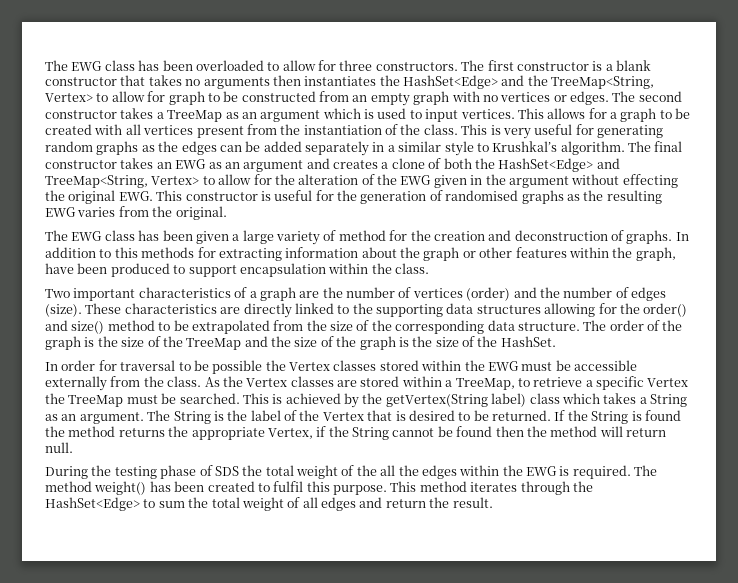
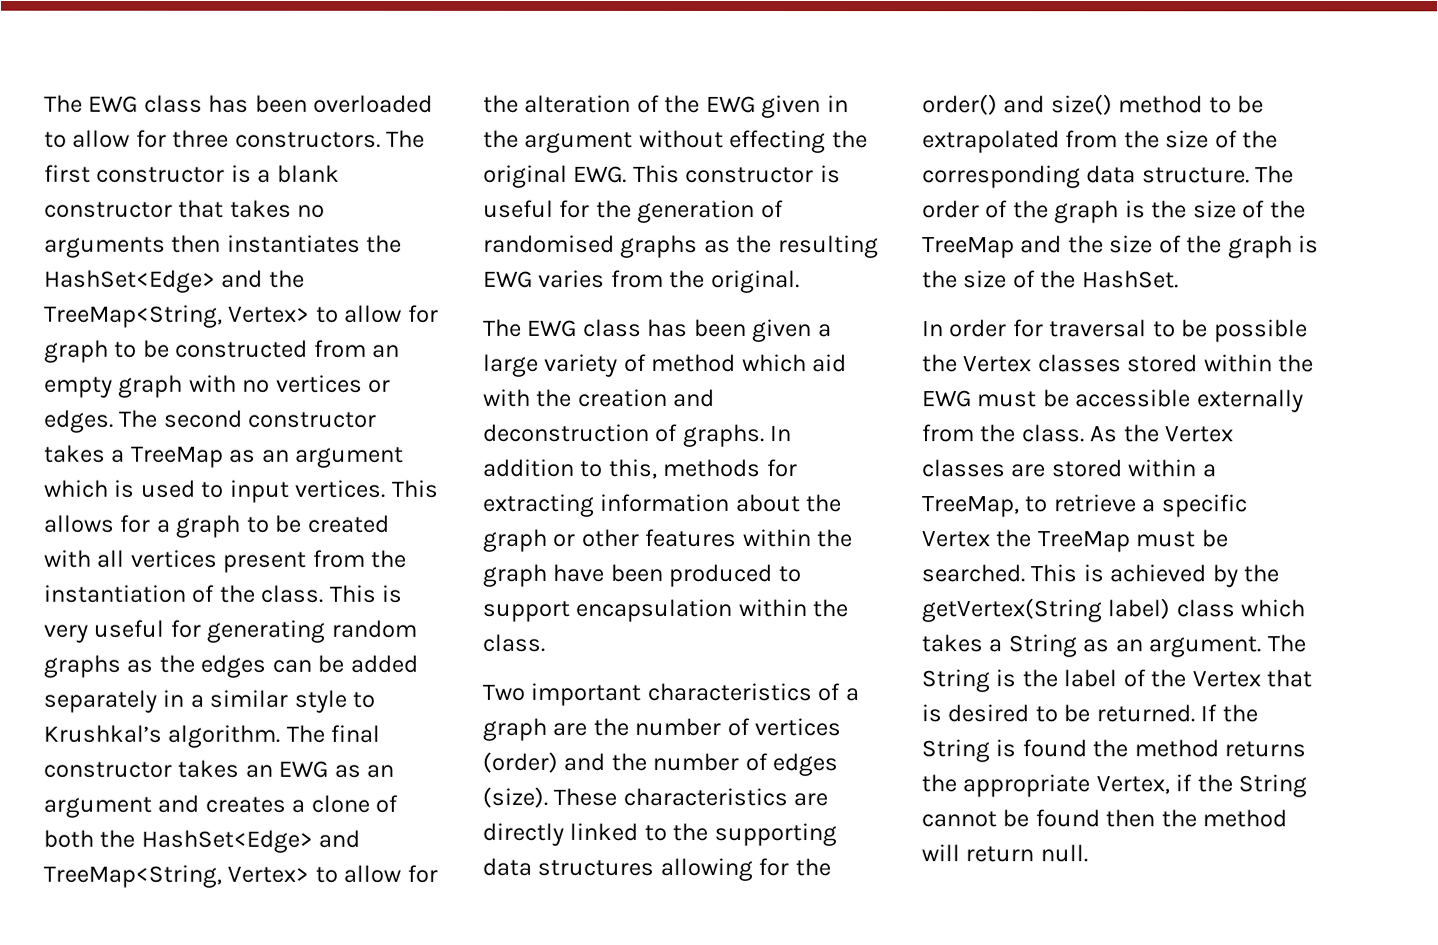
- The EWG class has been given a large variety of method for the creation and deconstruction of graphs.
+ The EWG class has been given a large variety of method which aid with the creation and deconstruction of graphs.
- In addition to this methods for extracting information about the graph or other features within the graph, have been produced to support encapsulation within the class.
+ In addition to this, methods for extracting information about the graph or other features within the graph have been produced to support encapsulation within the class.
- During the testing phase of SDS the total weight of the all the edges within the EWG is required. The method weight() has been created to fulfil this purpose. This method iterates through the HashSet<Edge> to sum the total weight of all edges and return the result.

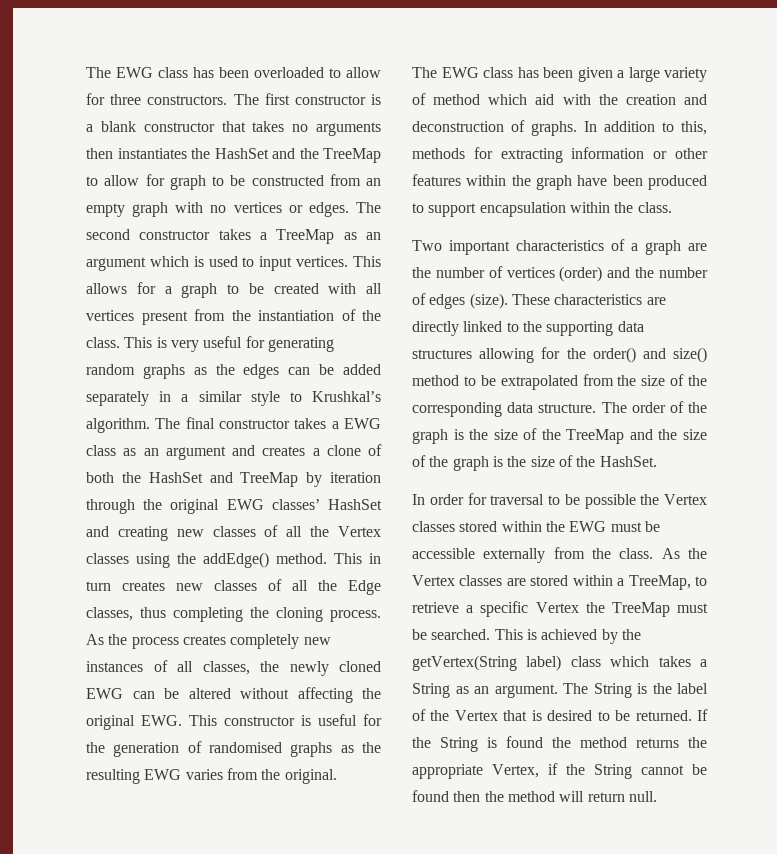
- The first constructor is a blank constructor that takes no arguments then instantiates the HashSet<Edge> and the TreeMap<String, Vertex> to allow for graph to be constructed from an empty graph with no vertices or edges.
+ The first constructor is a blank constructor that takes no arguments then instantiates the HashSet and the TreeMap to allow for graph to be constructed from an empty graph with no vertices or edges.
- The final constructor takes an EWG as an argument and creates a clone of both the HashSet<Edge> and TreeMap<String, Vertex> to allow for the alteration of the EWG given in the argument without effecting the original EWG. This constructor is useful for the generation of randomised graphs as the resulting EWG varies from the original.
+ The final constructor takes a EWG class as an argument and creates a clone of both the HashSet and TreeMap by iteration through the original EWG classes’ HashSet and creating new classes of all the Vertex classes using the addEdge() method. This in turn creates new classes of all the Edge classes, thus completing the cloning process. As the process creates completely new instances of all classes, the newly cloned EWG can be altered without affecting the original EWG. This constructor is useful for the generation of randomised graphs as the resulting EWG varies from the original.
- In addition to this, methods for extracting information about the graph or other features within the graph have been produced to support encapsulation within the class.
+ In addition to this, methods for extracting information or other features within the graph have been produced to support encapsulation within the class.

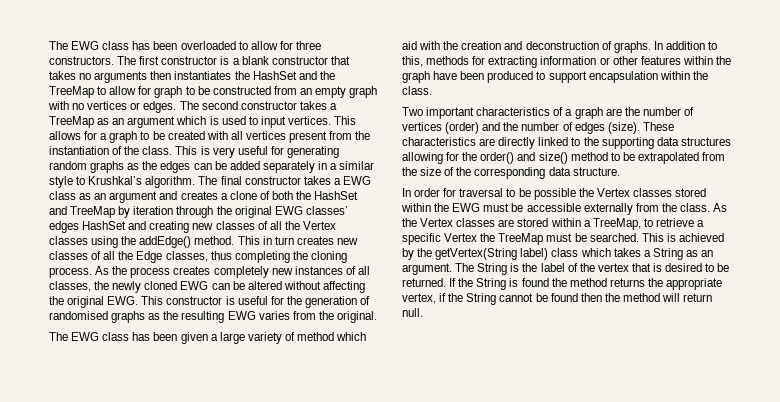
- The final constructor takes a EWG class as an argument and creates a clone of both the HashSet and TreeMap by iteration through the original EWG classes’ HashSet and creating new classes of all the Vertex classes using the addEdge() method.
+ The final constructor takes a EWG class as an argument and creates a clone of both the HashSet and TreeMap by iteration through the original EWG classes’ edges HashSet and creating new classes of all the Vertex classes using the addEdge() method.
- The order of the graph is the size of the TreeMap and the size of the graph is the size of the HashSet.
- The String is the label of the Vertex that is desired to be returned.
+ The String is the label of the vertex that is desired to be returned.
- If the String is found the method returns the appropriate Vertex, if the String cannot be found then the method will return null.
+ If the String is found the method returns the appropriate vertex, if the String cannot be found then the method will return null.

